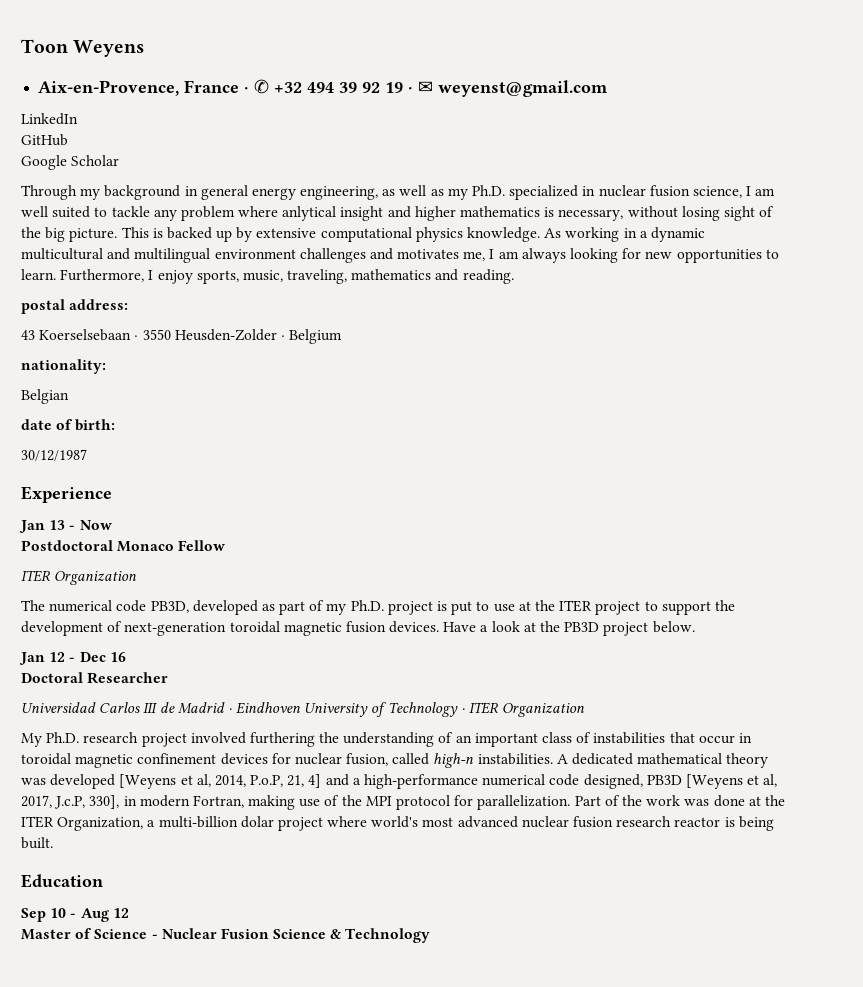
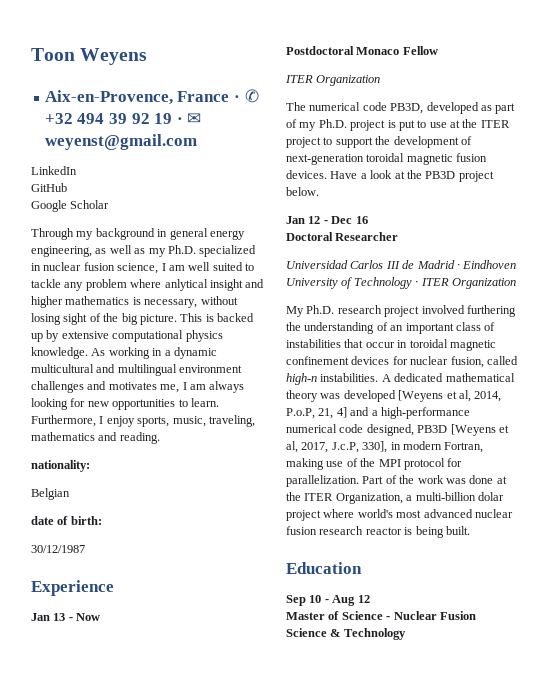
- postal address:
- 43 Koerselsebaan · 3550 Heusden-Zolder · Belgium

